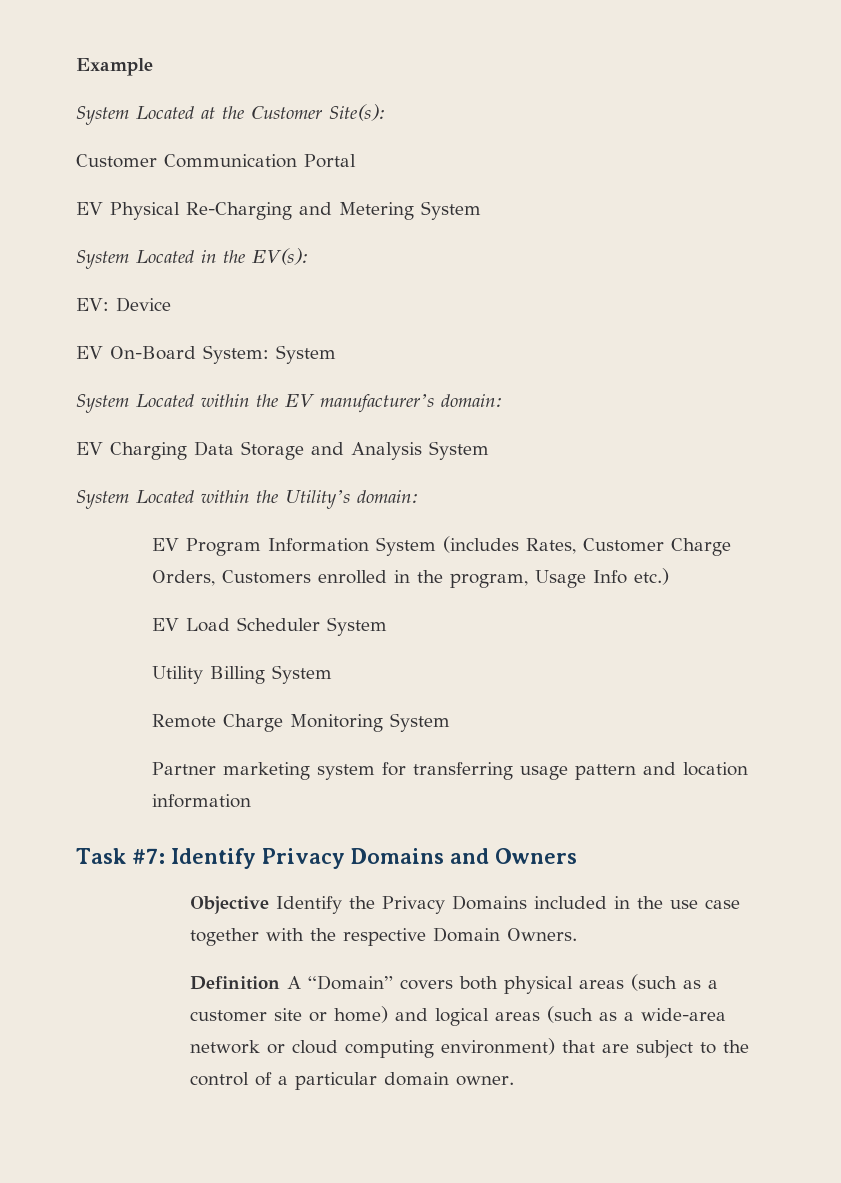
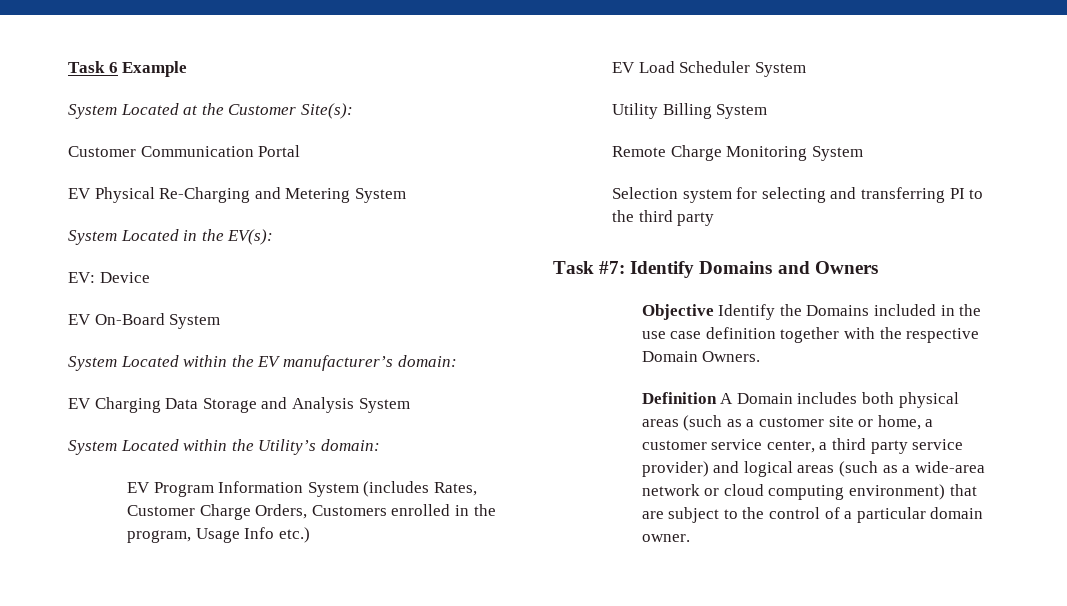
- Example
+ Task 6 Example
- EV On-Board System: System
+ EV On-Board System
- Partner marketing system for transferring usage pattern and location information
+ Selection system for selecting and transferring PI to the third party
- Task #7: Identify Privacy Domains and Owners
+ Task #7: Identify Domains and Owners
- Objective Identify the Privacy Domains included in the use case together with the respective Domain Owners.
+ Objective Identify the Domains included in the use case definition together with the respective Domain Owners.
- Definition A “Domain” covers both physical areas (such as a customer site or home) and logical areas (such as a wide-area network or cloud computing environment) that are subject to the control of a particular domain owner.
+ Definition A Domain includes both physical areas (such as a customer site or home, a customer service center, a third party service provider) and logical areas (such as a wide-area network or cloud computing environment) that are subject to the control of a particular domain owner.

